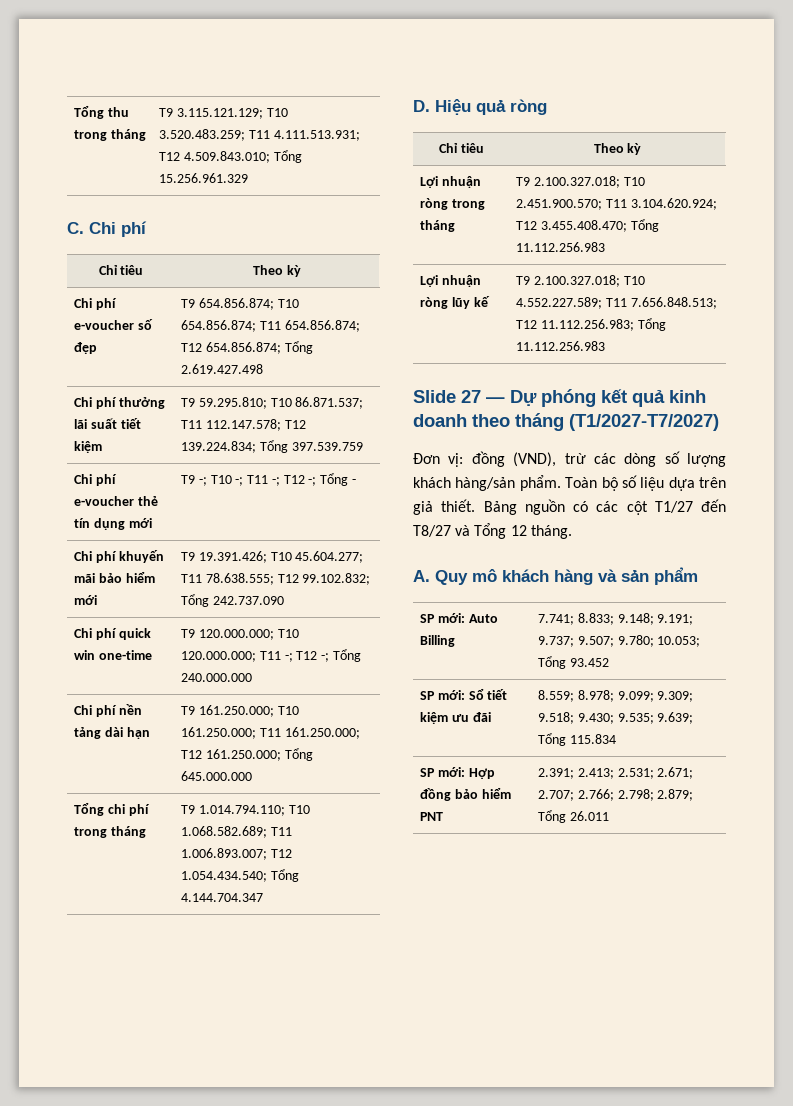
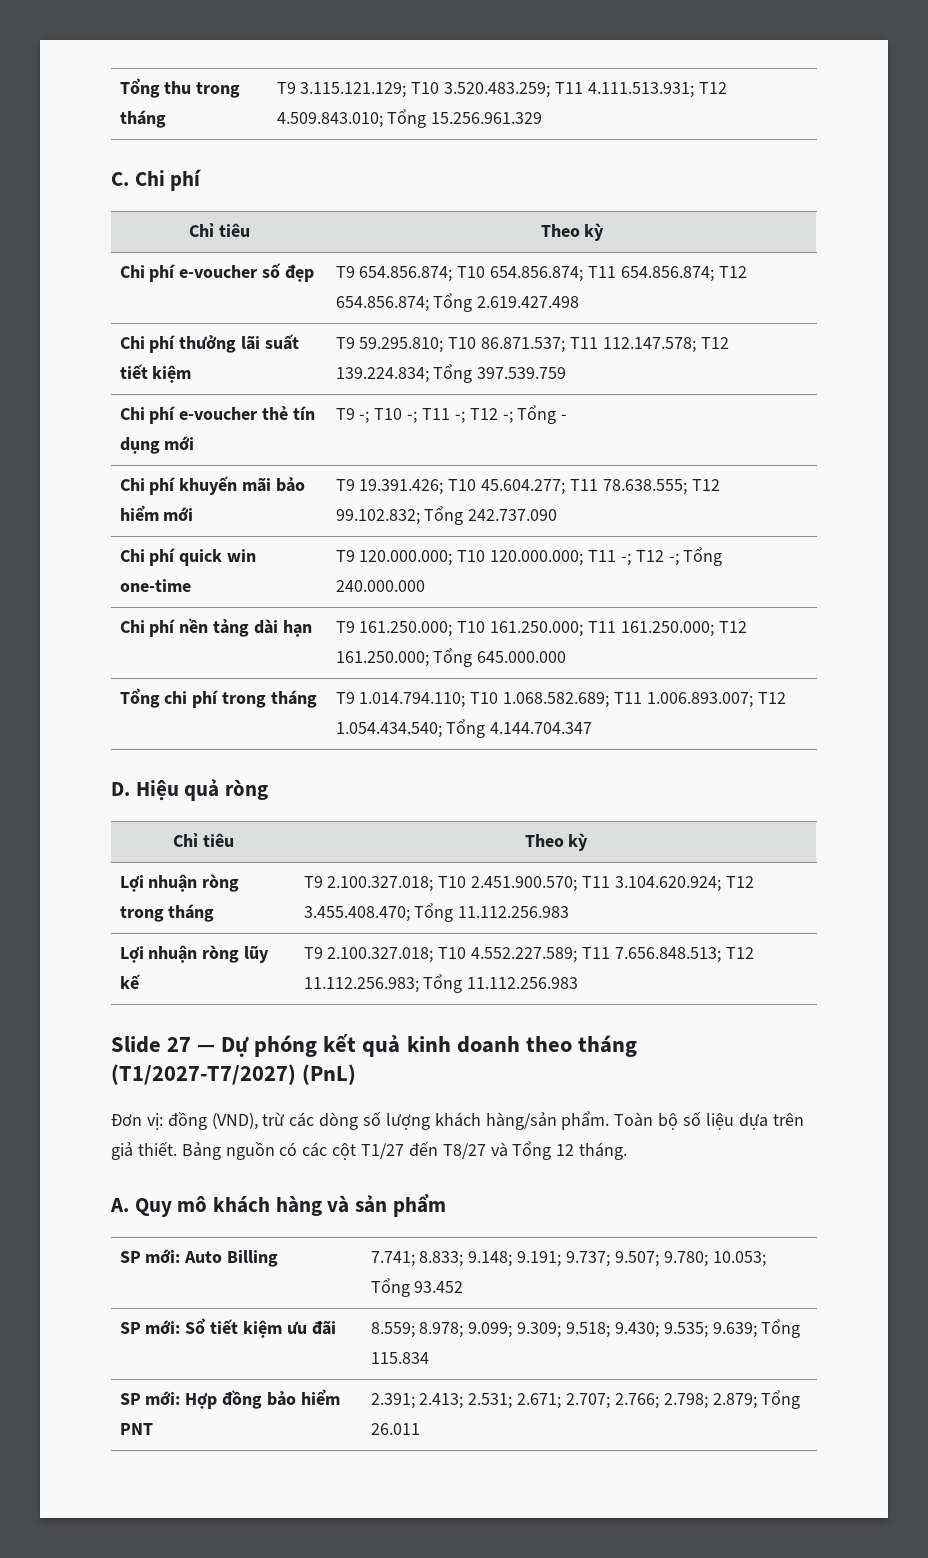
- Slide 27 — Dự phóng kết quả kinh doanh theo tháng (T1/2027-T7/2027)
+ Slide 27 — Dự phóng kết quả kinh doanh theo tháng (T1/2027-T7/2027) (PnL)

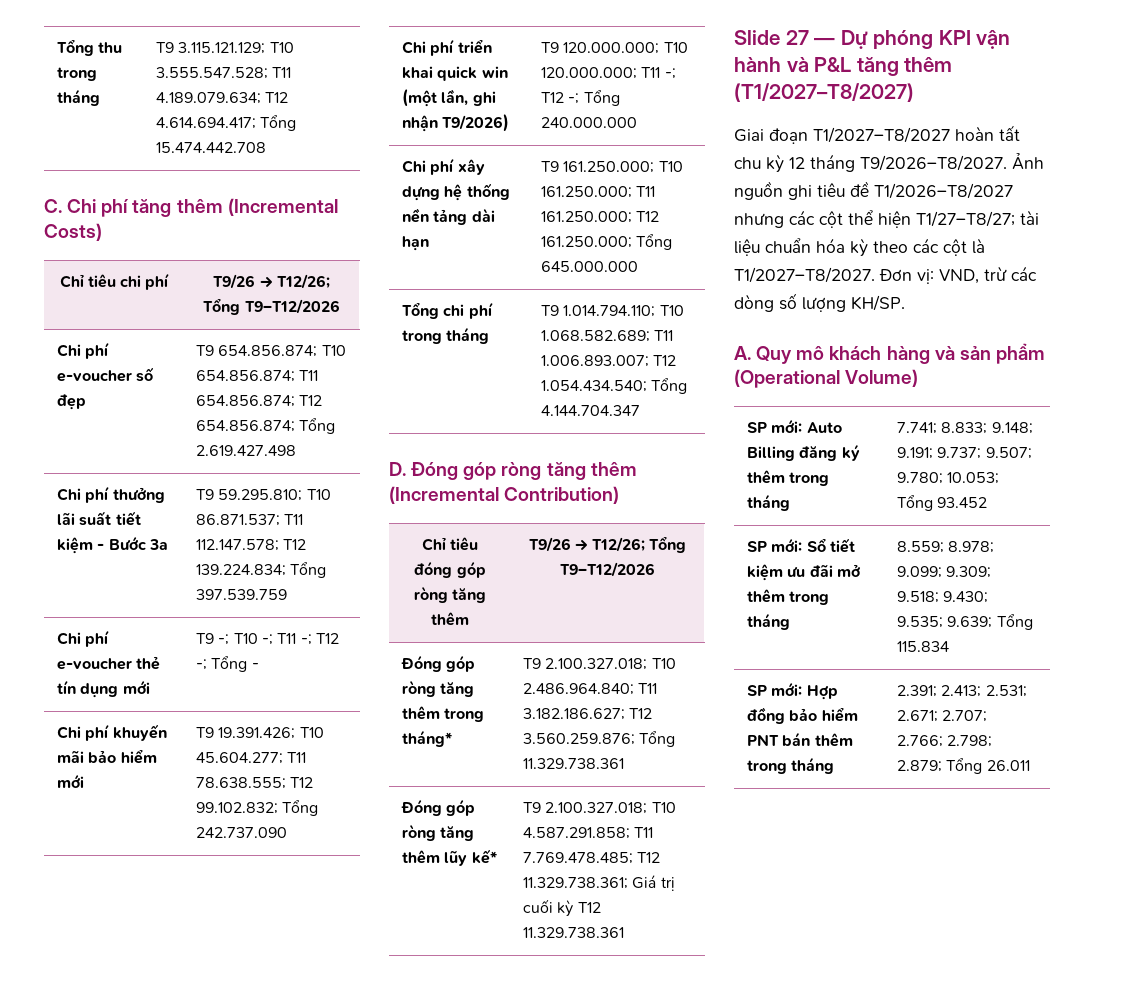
- Tổng thu trong tháng | T9 3.115.121.129; T10 3.520.483.259; T11 4.111.513.931; T12 4.509.843.010; Tổng 15.256.961.329
- C. Chi phí
- Chỉ tiêu | Theo kỳ
+ Tổng thu trong tháng | T9 3.115.121.129; T10 3.555.547.528; T11 4.189.079.634; T12 4.614.694.417; Tổng 15.474.442.708
+ C. Chi phí tăng thêm (Incremental Costs)
+ Chỉ tiêu chi phí | T9/26 → T12/26; Tổng T9–T12/2026
- Chi phí thưởng lãi suất tiết kiệm | T9 59.295.810; T10 86.871.537; T11 112.147.578; T12 139.224.834; Tổng 397.539.759
+ Chi phí thưởng lãi suất tiết kiệm - Bước 3a | T9 59.295.810; T10 86.871.537; T11 112.147.578; T12 139.224.834; Tổng 397.539.759
- Chi phí quick win one-time | T9 120.000.000; T10 120.000.000; T11 -; T12 -; Tổng 240.000.000
+ Chi phí triển khai quick win (một lần, ghi nhận T9/2026) | T9 120.000.000; T10 120.000.000; T11 -; T12 -; Tổng 240.000.000
- Chi phí nền tảng dài hạn | T9 161.250.000; T10 161.250.000; T11 161.250.000; T12 161.250.000; Tổng 645.000.000
+ Chi phí xây dựng hệ thống nền tảng dài hạn | T9 161.250.000; T10 161.250.000; T11 161.250.000; T12 161.250.000; Tổng 645.000.000
- D. Hiệu quả ròng
- Chỉ tiêu | Theo kỳ
- Lợi nhuận ròng trong tháng | T9 2.100.327.018; T10 2.451.900.570; T11 3.104.620.924; T12 3.455.408.470; Tổng 11.112.256.983
- Lợi nhuận ròng lũy kế | T9 2.100.327.018; T10 4.552.227.589; T11 7.656.848.513; T12 11.112.256.983; Tổng 11.112.256.983
+ D. Đóng góp ròng tăng thêm (Incremental Contribution)
+ Chỉ tiêu đóng góp ròng tăng thêm | T9/26 → T12/26; Tổng T9–T12/2026
+ Đóng góp ròng tăng thêm trong tháng* | T9 2.100.327.018; T10 2.486.964.840; T11 3.182.186.627; T12 3.560.259.876; Tổng 11.329.738.361
+ Đóng góp ròng tăng thêm lũy kế* | T9 2.100.327.018; T10 4.587.291.858; T11 7.769.478.485; T12 11.329.738.361; Giá trị cuối kỳ T12 11.329.738.361
- Slide 27 — Dự phóng kết quả kinh doanh theo tháng (T1/2027-T7/2027) (PnL)
- Đơn vị: đồng (VND), trừ các dòng số lượng khách hàng/sản phẩm. Toàn bộ số liệu dựa trên giả thiết. Bảng nguồn có các cột T1/27 đến T8/27 và Tổng 12 tháng.
+ Slide 27 — Dự phóng KPI vận hành và P&L tăng thêm (T1/2027–T8/2027)
+ Giai đoạn T1/2027–T8/2027 hoàn tất chu kỳ 12 tháng T9/2026–T8/2027. Ảnh nguồn ghi tiêu đề T1/2026–T8/2027 nhưng các cột thể hiện T1/27–T8/27; tài liệu chuẩn hóa kỳ theo các cột là T1/2027–T8/2027. Đơn vị: VND, trừ các dòng số lượng KH/SP.
- A. Quy mô khách hàng và sản phẩm
+ A. Quy mô khách hàng và sản phẩm (Operational Volume)
- SP mới: Auto Billing | 7.741; 8.833; 9.148; 9.191; 9.737; 9.507; 9.780; 10.053; Tổng 93.452
+ SP mới: Auto Billing đăng ký thêm trong tháng | 7.741; 8.833; 9.148; 9.191; 9.737; 9.507; 9.780; 10.053; Tổng 93.452
- SP mới: Sổ tiết kiệm ưu đãi | 8.559; 8.978; 9.099; 9.309; 9.518; 9.430; 9.535; 9.639; Tổng 115.834
+ SP mới: Sổ tiết kiệm ưu đãi mở thêm trong tháng | 8.559; 8.978; 9.099; 9.309; 9.518; 9.430; 9.535; 9.639; Tổng 115.834
- SP mới: Hợp đồng bảo hiểm PNT | 2.391; 2.413; 2.531; 2.671; 2.707; 2.766; 2.798; 2.879; Tổng 26.011
+ SP mới: Hợp đồng bảo hiểm PNT bán thêm trong tháng | 2.391; 2.413; 2.531; 2.671; 2.707; 2.766; 2.798; 2.879; Tổng 26.011

